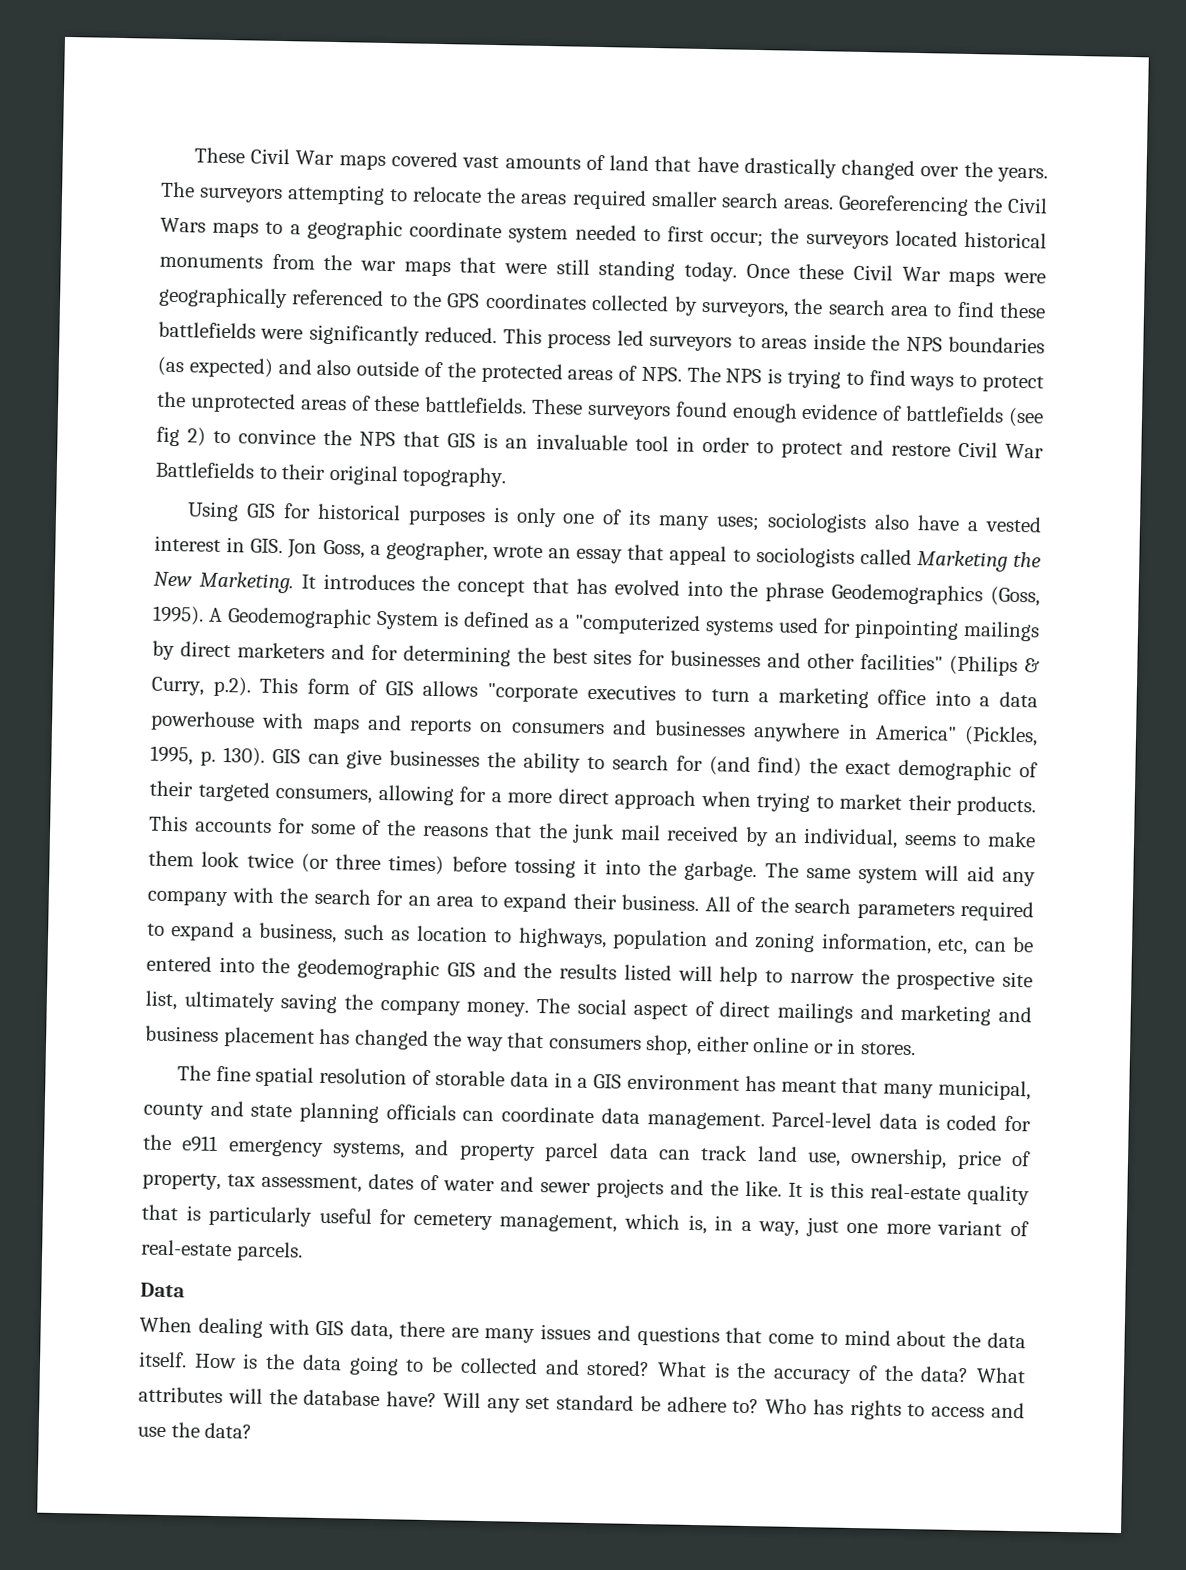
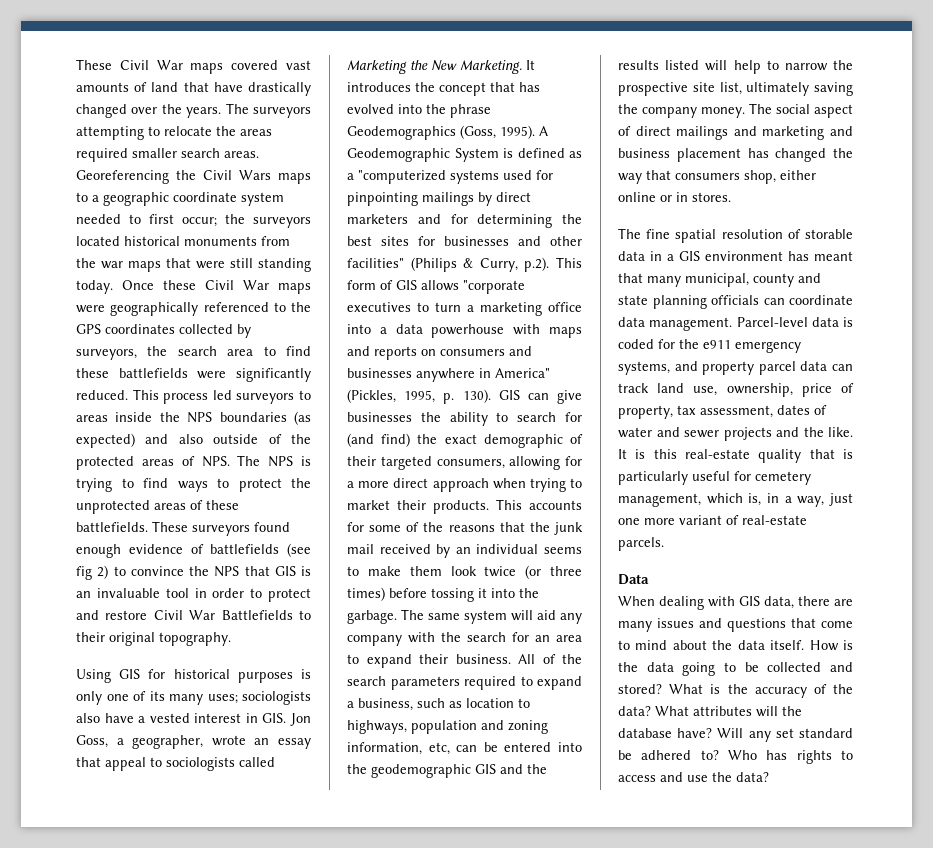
- This accounts for some of the reasons that the junk mail received by an individual, seems to make them look twice (or three times) before tossing it into the garbage.
+ This accounts for some of the reasons that the junk mail received by an individual seems to make them look twice (or three times) before tossing it into the garbage.
- Will any set standard be adhere to?
+ Will any set standard be adhered to?

